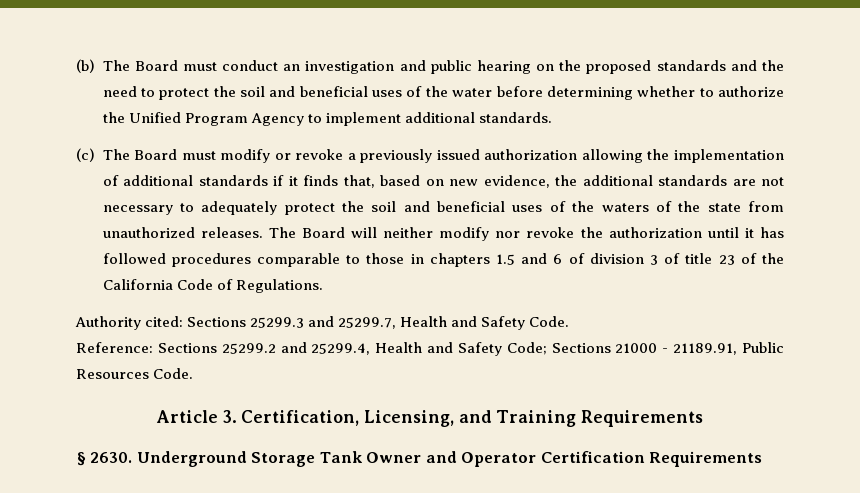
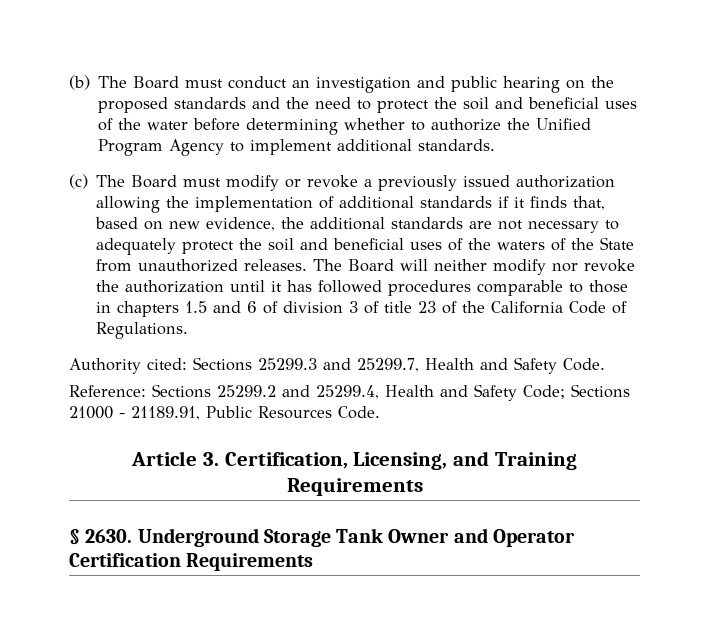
- (c) The Board must modify or revoke a previously issued authorization allowing the implementation of additional standards if it finds that, based on new evidence, the additional standards are not necessary to adequately protect the soil and beneficial uses of the waters of the state from unauthorized releases.
+ (c) The Board must modify or revoke a previously issued authorization allowing the implementation of additional standards if it finds that, based on new evidence, the additional standards are not necessary to adequately protect the soil and beneficial uses of the waters of the State from unauthorized releases.

